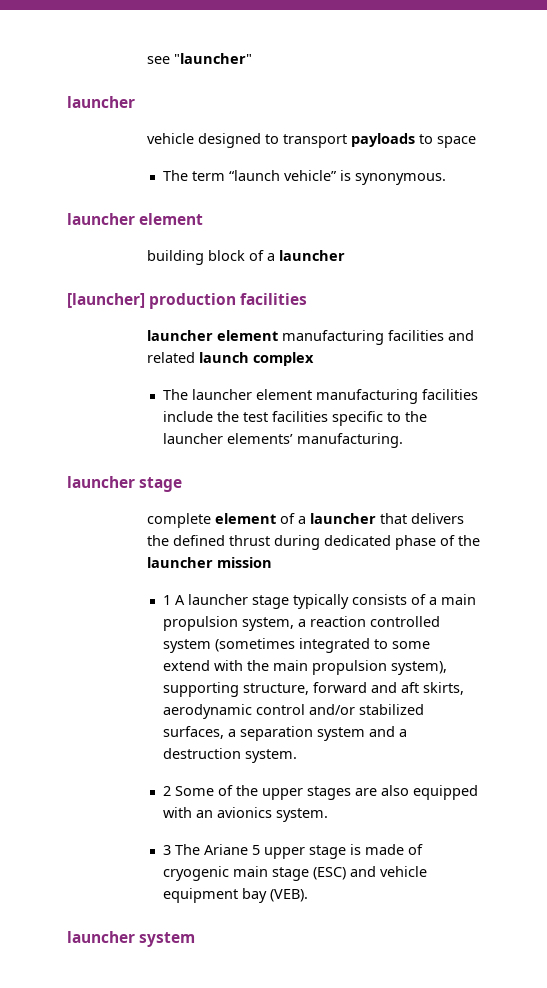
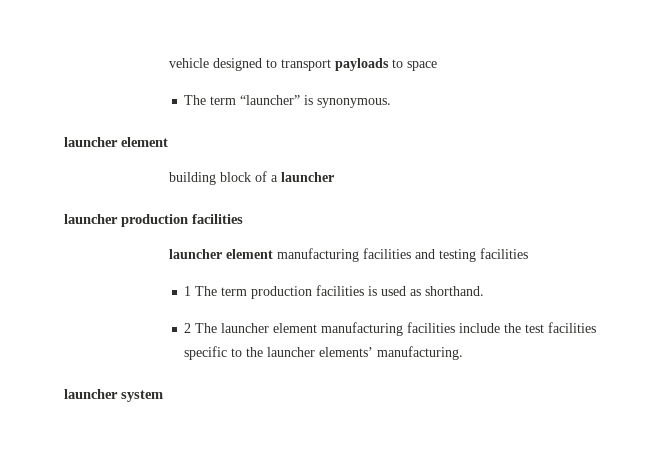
- see "launcher"
- launcher
- The term “launch vehicle” is synonymous.
+ The term “launcher” is synonymous.
- [launcher] production facilities
+ launcher production facilities
- launcher element manufacturing facilities and related launch complex
- The launcher element manufacturing facilities include the test facilities specific to the launcher elements’ manufacturing.
- launcher stage
- complete element of a launcher that delivers the defined thrust during dedicated phase of the launcher mission
- 1 A launcher stage typically consists of a main propulsion system, a reaction controlled system (sometimes integrated to some extend with the main propulsion system), supporting structure, forward and aft skirts, aerodynamic control and/or stabilized surfaces, a separation system and a destruction system.
- 2 Some of the upper stages are also equipped with an avionics system.
- 3 The Ariane 5 upper stage is made of cryogenic main stage (ESC) and vehicle equipment bay (VEB).
+ launcher element manufacturing facilities and testing facilities
+ 1 The term production facilities is used as shorthand.
+ 2 The launcher element manufacturing facilities include the test facilities specific to the launcher elements’ manufacturing.

